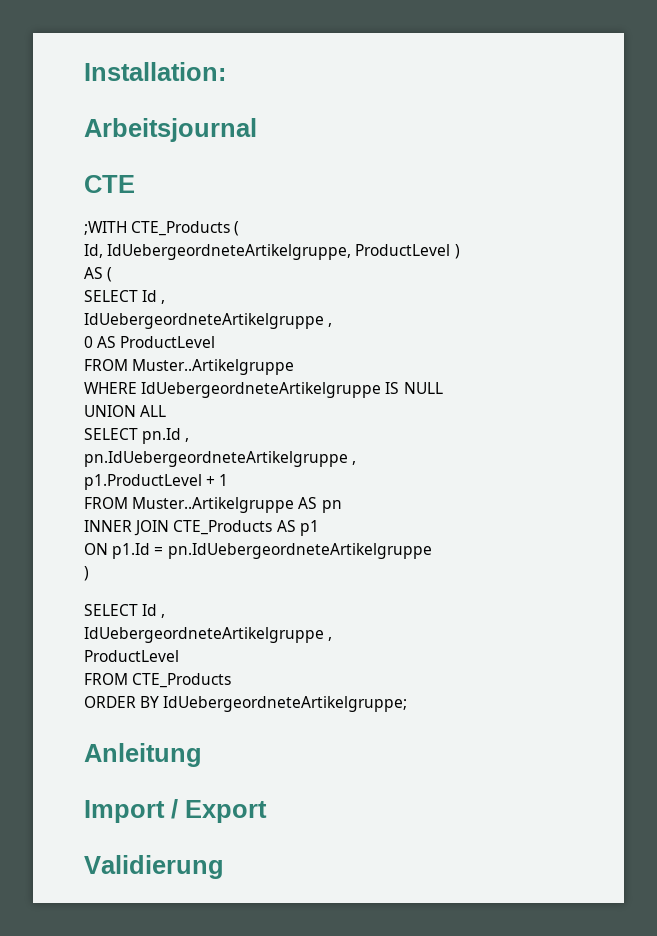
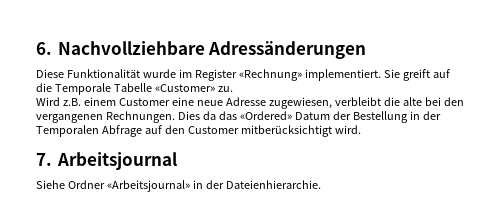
- Installation:
- Arbeitsjournal
- CTE
- ;WITH CTE_Products (
- Id, IdUebergeordneteArtikelgruppe, ProductLevel )
- AS (
- SELECT Id ,
- IdUebergeordneteArtikelgruppe ,
- 0 AS ProductLevel
- FROM Muster..Artikelgruppe
- WHERE IdUebergeordneteArtikelgruppe IS NULL
- UNION ALL
- SELECT pn.Id ,
- pn.IdUebergeordneteArtikelgruppe ,
- p1.ProductLevel + 1
- FROM Muster..Artikelgruppe AS pn
- INNER JOIN CTE_Products AS p1
- ON p1.Id = pn.IdUebergeordneteArtikelgruppe
- )
- SELECT Id ,
- IdUebergeordneteArtikelgruppe ,
- ProductLevel
- FROM CTE_Products
- ORDER BY IdUebergeordneteArtikelgruppe;
- Anleitung
- Import / Export
- Validierung
+ 6. Nachvollziehbare Adressänderungen
+ Diese Funktionalität wurde im Register «Rechnung» implementiert. Sie greift auf die Temporale Tabelle «Customer» zu.
+ Wird z.B. einem Customer eine neue Adresse zugewiesen, verbleibt die alte bei den vergangenen Rechnungen. Dies da das «Ordered» Datum der Bestellung in der Temporalen Abfrage auf den Customer mitberücksichtigt wird.
+ 7. Arbeitsjournal
+ Siehe Ordner «Arbeitsjournal» in der Dateienhierarchie.

